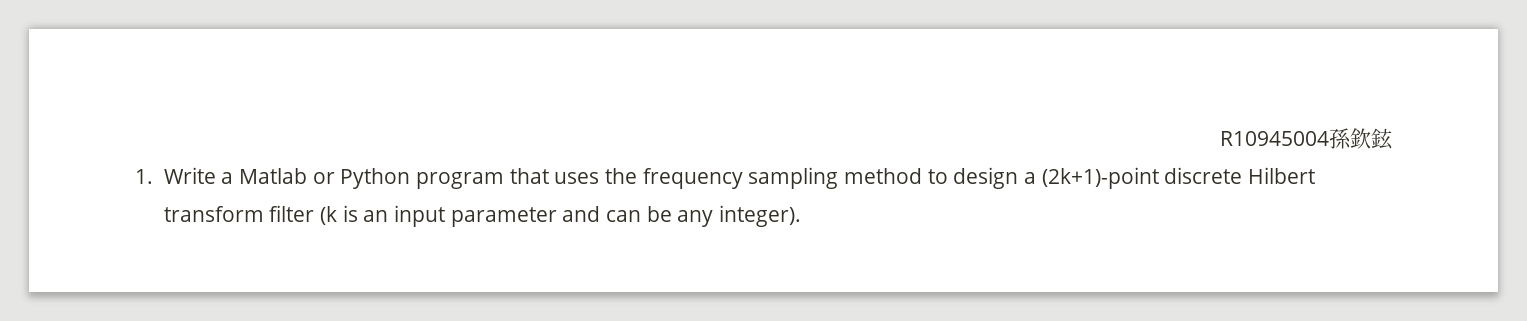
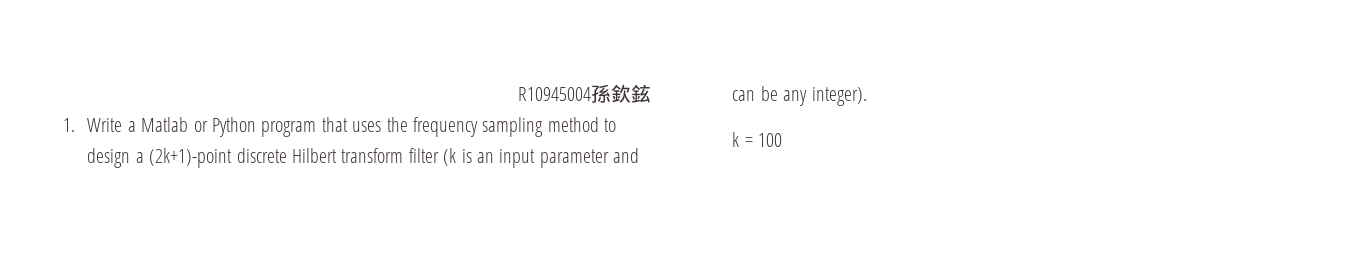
+ k = 100

